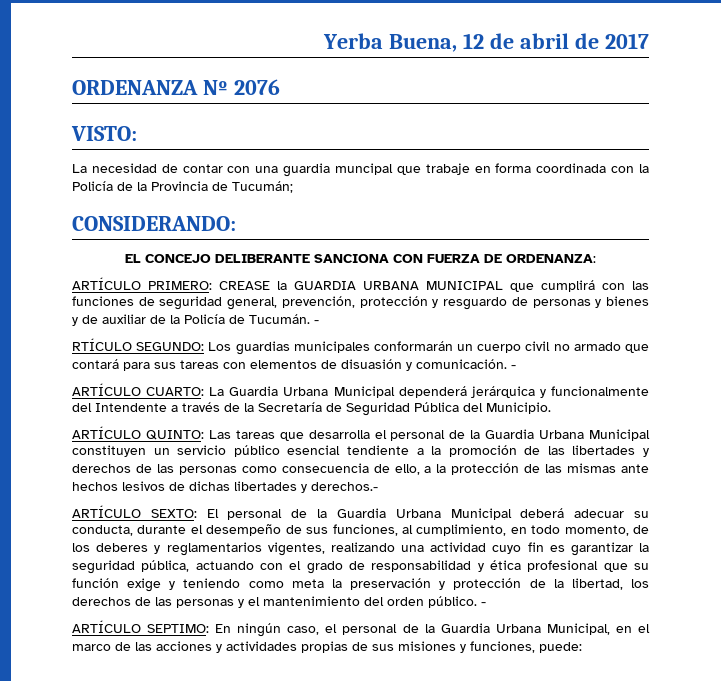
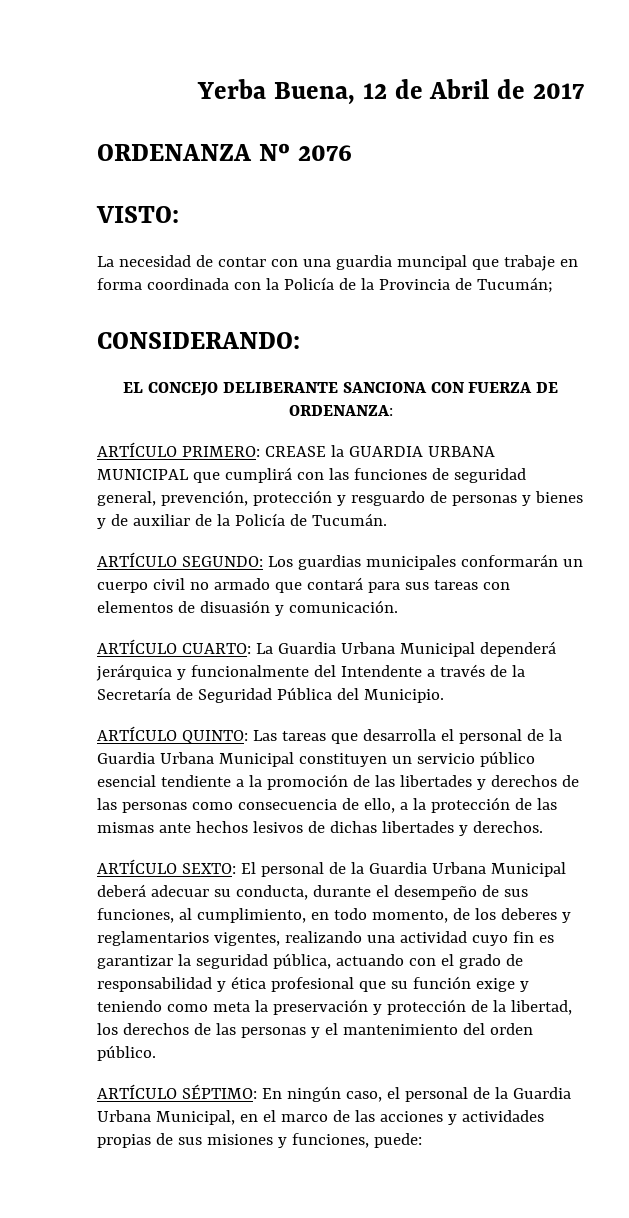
- Yerba Buena, 12 de abril de 2017
+ Yerba Buena, 12 de Abril de 2017
- ARTÍCULO PRIMERO: CREASE la GUARDIA URBANA MUNICIPAL que cumplirá con las funciones de seguridad general, prevención, protección y resguardo de personas y bienes y de auxiliar de la Policía de Tucumán. -
- RTÍCULO SEGUNDO: Los guardias municipales conformarán un cuerpo civil no armado que contará para sus tareas con elementos de disuasión y comunicación. -
+ ARTÍCULO PRIMERO: CREASE la GUARDIA URBANA MUNICIPAL que cumplirá con las funciones de seguridad general, prevención, protección y resguardo de personas y bienes y de auxiliar de la Policía de Tucumán.
+ ARTÍCULO SEGUNDO: Los guardias municipales conformarán un cuerpo civil no armado que contará para sus tareas con elementos de disuasión y comunicación.
- ARTÍCULO QUINTO: Las tareas que desarrolla el personal de la Guardia Urbana Municipal constituyen un servicio público esencial tendiente a la promoción de las libertades y derechos de las personas como consecuencia de ello, a la protección de las mismas ante hechos lesivos de dichas libertades y derechos.-
+ ARTÍCULO QUINTO: Las tareas que desarrolla el personal de la Guardia Urbana Municipal constituyen un servicio público esencial tendiente a la promoción de las libertades y derechos de las personas como consecuencia de ello, a la protección de las mismas ante hechos lesivos de dichas libertades y derechos.
- El personal de la Guardia Urbana Municipal deberá adecuar su conducta, durante el desempeño de sus funciones, al cumplimiento, en todo momento, de los deberes y reglamentarios vigentes, realizando una actividad cuyo fin es garantizar la seguridad pública, actuando con el grado de responsabilidad y ética profesional que su función exige y teniendo como meta la preservación y protección de la libertad, los derechos de las personas y el mantenimiento del orden público. -
- ARTÍCULO SEPTIMO:
+ El personal de la Guardia Urbana Municipal deberá adecuar su conducta, durante el desempeño de sus funciones, al cumplimiento, en todo momento, de los deberes y reglamentarios vigentes, realizando una actividad cuyo fin es garantizar la seguridad pública, actuando con el grado de responsabilidad y ética profesional que su función exige y teniendo como meta la preservación y protección de la libertad, los derechos de las personas y el mantenimiento del orden público.
+ ARTÍCULO SÉPTIMO:

